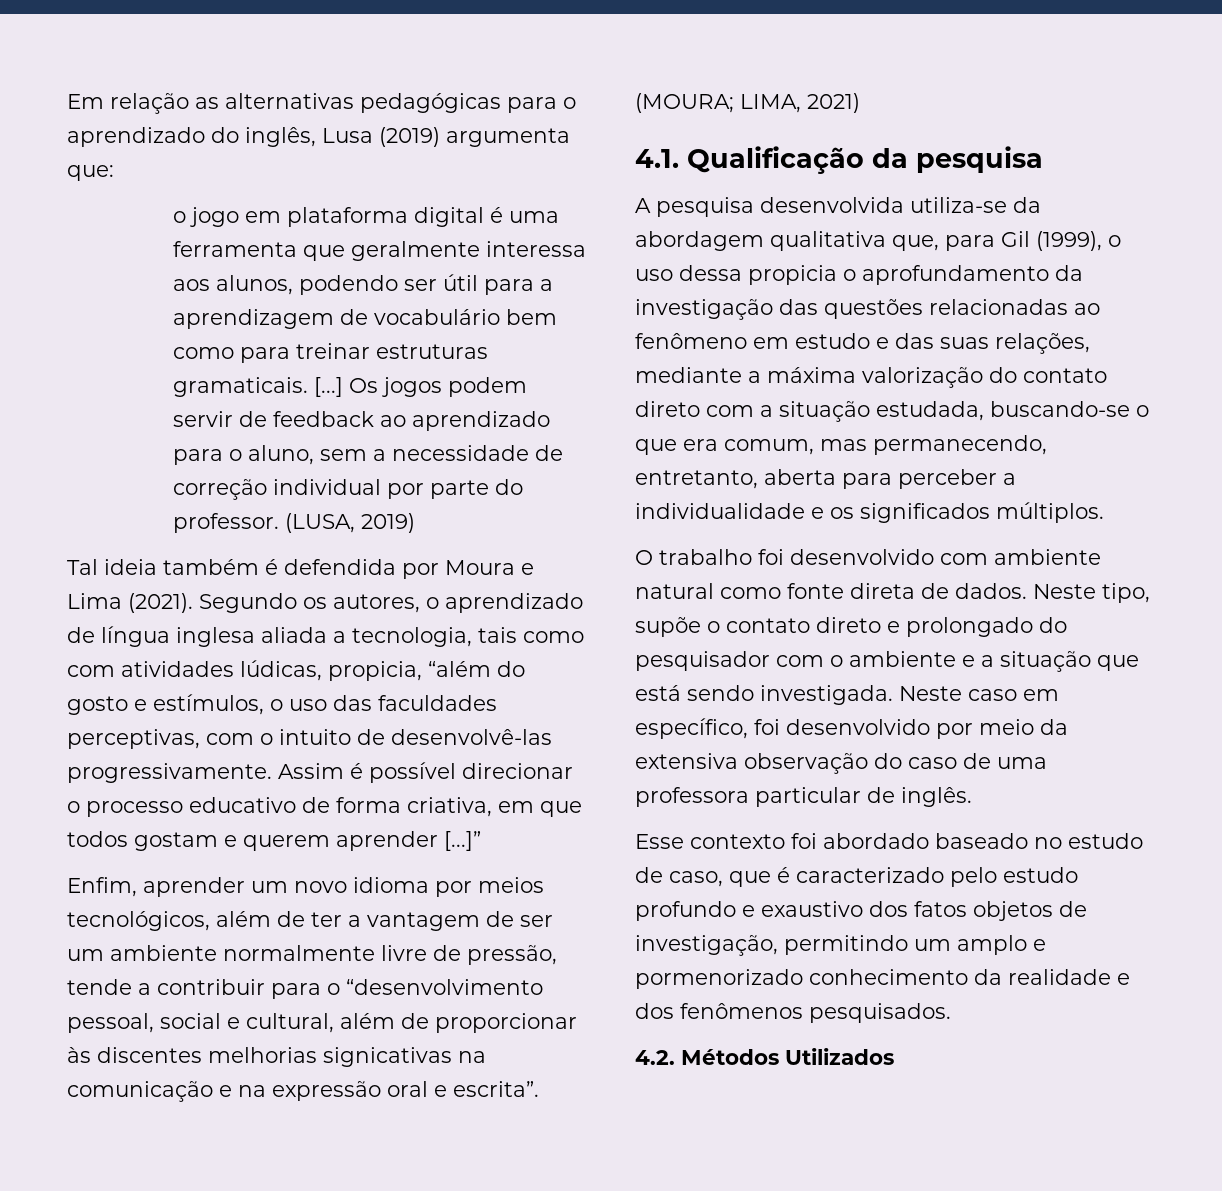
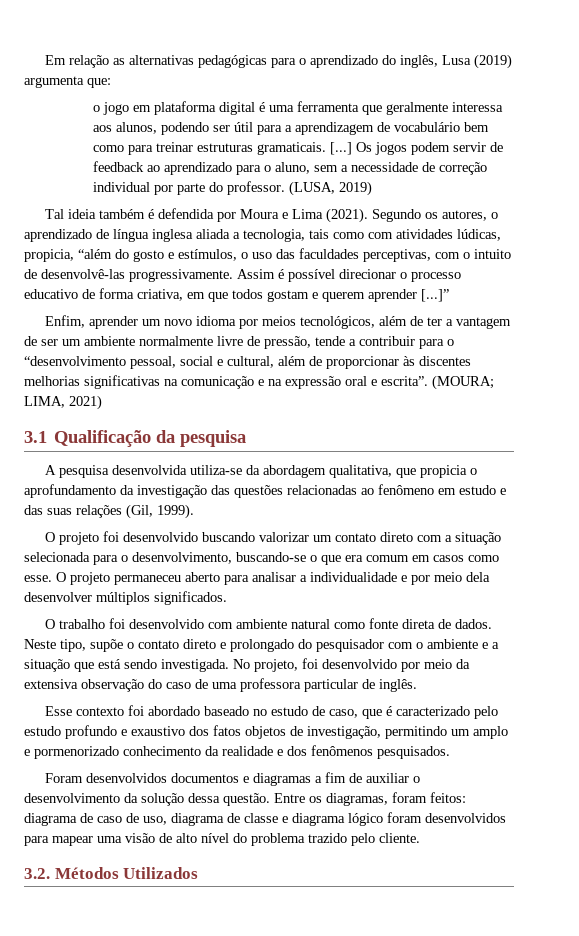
- Enfim, aprender um novo idioma por meios tecnológicos, além de ter a vantagem de ser um ambiente normalmente livre de pressão, tende a contribuir para o “desenvolvimento pessoal, social e cultural, além de proporcionar às discentes melhorias signicativas na comunicação e na expressão oral e escrita”.
+ Enfim, aprender um novo idioma por meios tecnológicos, além de ter a vantagem de ser um ambiente normalmente livre de pressão, tende a contribuir para o “desenvolvimento pessoal, social e cultural, além de proporcionar às discentes melhorias significativas na comunicação e na expressão oral e escrita”.
- 4.1. Qualificação da pesquisa
+ 3.1 Qualificação da pesquisa
- A pesquisa desenvolvida utiliza-se da abordagem qualitativa que, para Gil (1999), o uso dessa propicia o aprofundamento da investigação das questões relacionadas ao fenômeno em estudo e das suas relações, mediante a máxima valorização do contato direto com a situação estudada, buscando-se o que era comum, mas permanecendo, entretanto, aberta para perceber a individualidade e os significados múltiplos.
+ A pesquisa desenvolvida utiliza-se da abordagem qualitativa, que propicia o aprofundamento da investigação das questões relacionadas ao fenômeno em estudo e das suas relações (Gil, 1999).
+ O projeto foi desenvolvido buscando valorizar um contato direto com a situação selecionada para o desenvolvimento, buscando-se o que era comum em casos como esse. O projeto permaneceu aberto para analisar a individualidade e por meio dela desenvolver múltiplos significados.
- Neste caso em específico, foi desenvolvido por meio da extensiva observação do caso de uma professora particular de inglês.
+ No projeto, foi desenvolvido por meio da extensiva observação do caso de uma professora particular de inglês.
- 4.2. Métodos Utilizados
+ Foram desenvolvidos documentos e diagramas a fim de auxiliar o desenvolvimento da solução dessa questão. Entre os diagramas, foram feitos: diagrama de caso de uso, diagrama de classe e diagrama lógico foram desenvolvidos para mapear uma visão de alto nível do problema trazido pelo cliente.
+ 3.2. Métodos Utilizados

